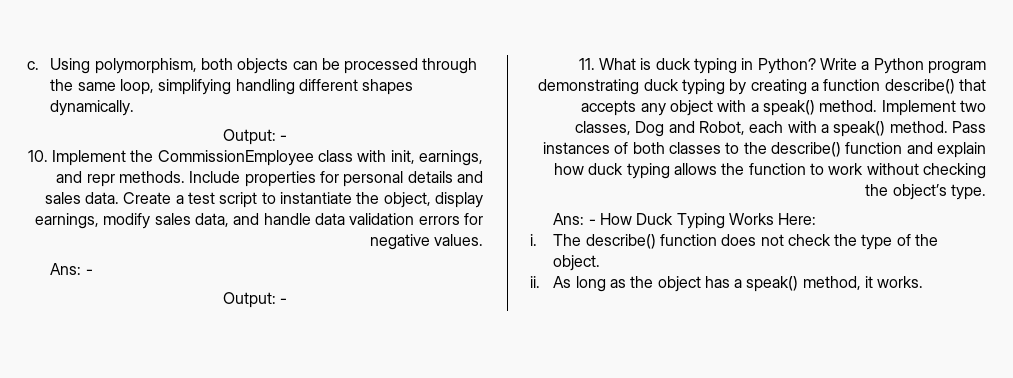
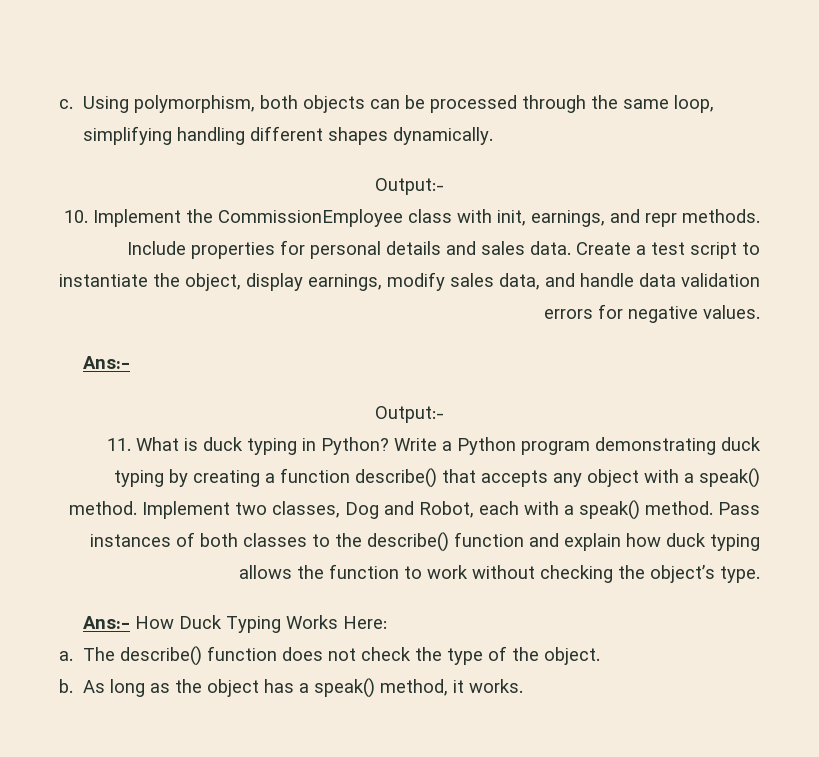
  Using polymorphism, both objects can be processed through the same loop, simplifying handling different shapes dynamically.
- Output: -
+ Output:-
  Create a test script to instantiate the object, display earnings, modify sales data, and handle data validation errors for negative values.
- Ans: -
- Output: -
+ Ans:-
+ Output:-
- Ans: - How Duck Typing Works Here:
+ Ans:- How Duck Typing Works Here:
- i.
+ a.
- ii.
+ b.

